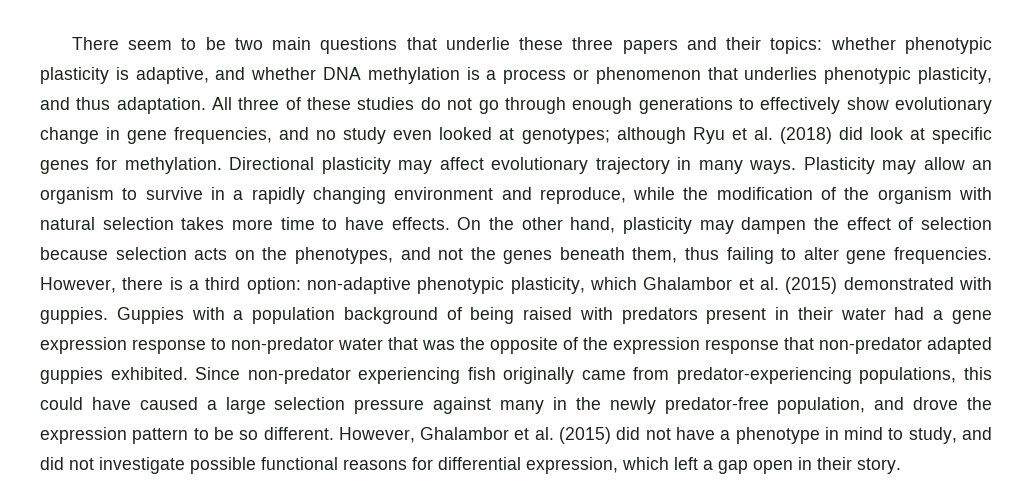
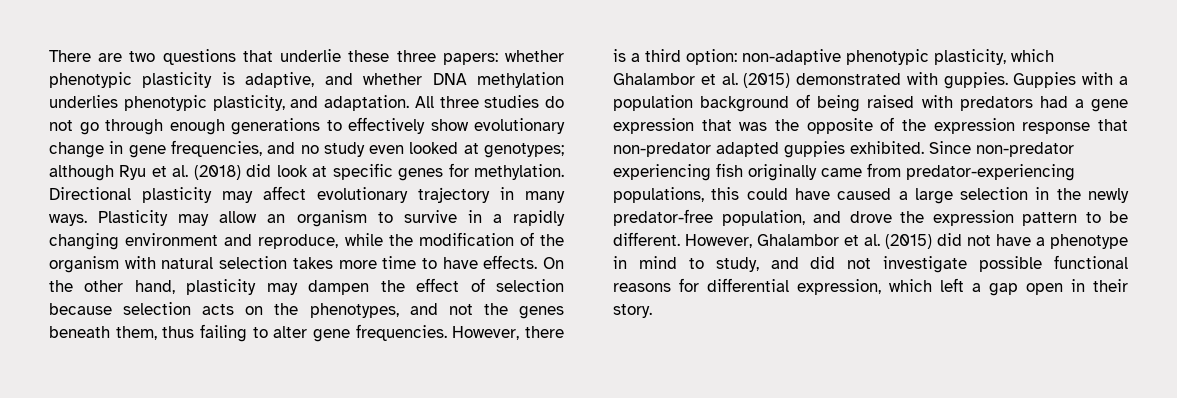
- There seem to be two main questions that underlie these three papers and their topics: whether phenotypic plasticity is adaptive, and whether DNA methylation is a process or phenomenon that underlies phenotypic plasticity, and thus adaptation.
+ There are two questions that underlie these three papers: whether phenotypic plasticity is adaptive, and whether DNA methylation underlies phenotypic plasticity, and adaptation.
- All three of these studies do not go through enough generations to effectively show evolutionary change in gene frequencies, and no study even looked at genotypes; although Ryu et al. (2018) did look at specific genes for methylation.
+ All three studies do not go through enough generations to effectively show evolutionary change in gene frequencies, and no study even looked at genotypes; although Ryu et al. (2018) did look at specific genes for methylation.
- Guppies with a population background of being raised with predators present in their water had a gene expression response to non-predator water that was the opposite of the expression response that non-predator adapted guppies exhibited.
+ Guppies with a population background of being raised with predators had a gene expression that was the opposite of the expression response that non-predator adapted guppies exhibited.
- Since non-predator experiencing fish originally came from predator-experiencing populations, this could have caused a large selection pressure against many in the newly predator-free population, and drove the expression pattern to be so different.
+ Since non-predator experiencing fish originally came from predator-experiencing populations, this could have caused a large selection in the newly predator-free population, and drove the expression pattern to be different.

